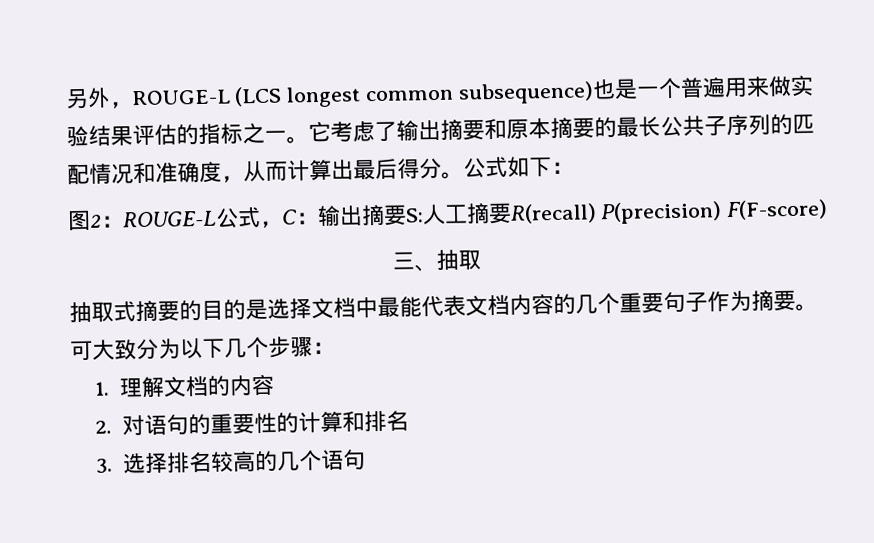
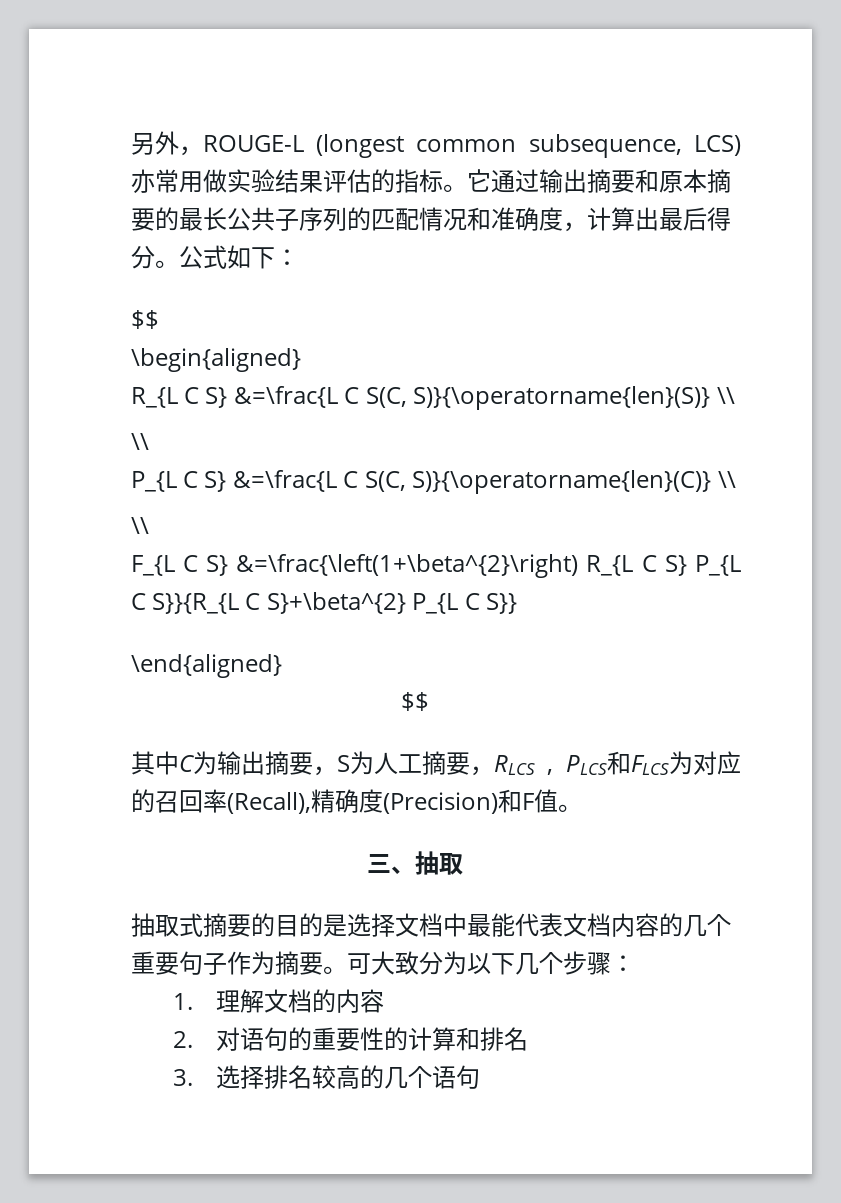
- 另外，ROUGE-L (LCS longest common subsequence)也是一个普遍用来做实验结果评估的指标之一。它考虑了输出摘要和原本摘要的最长公共子序列的匹配情况和准确度，从而计算出最后得分。
+ 另外，ROUGE-L (longest common subsequence, LCS)亦常用做实验结果评估的指标。它通过输出摘要和原本摘要的最长公共子序列的匹配情况和准确度，计算出最后得分。
  公式如下：
- 图2：ROUGE-L公式，C：输出摘要S:人工摘要R(recall) P(precision) F(F-score)
+ $$
+ \begin{aligned}
+ R_{L C S} &=\frac{L C S(C, S)}{\operatorname{len}(S)} \\
+ \\
+ P_{L C S} &=\frac{L C S(C, S)}{\operatorname{len}(C)} \\
+ \\
+ F_{L C S} &=\frac{\left(1+\beta^{2}\right) R_{L C S} P_{L C S}}{R_{L C S}+\beta^{2} P_{L C S}}
+ \end{aligned}
+ $$
+ 其中C为输出摘要，S为人工摘要，RLCS , PLCS和FLCS为对应的召回率(Recall),精确度(Precision)和F值。

